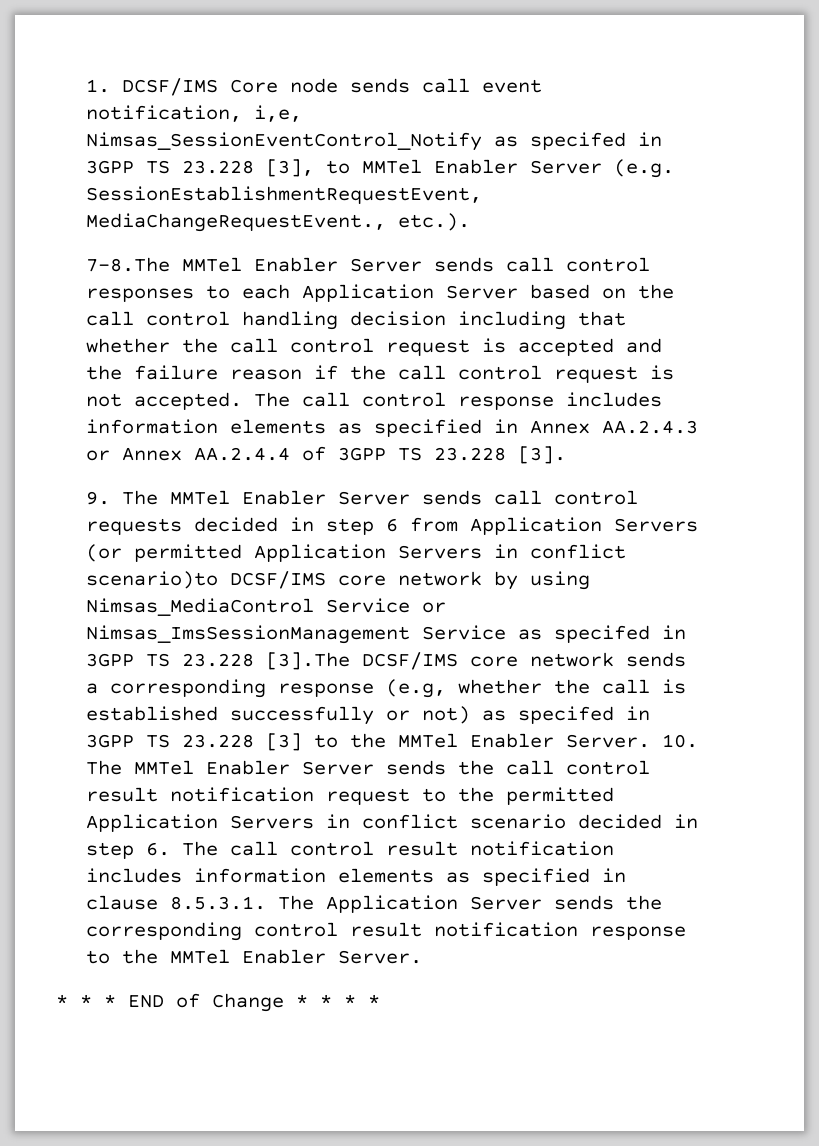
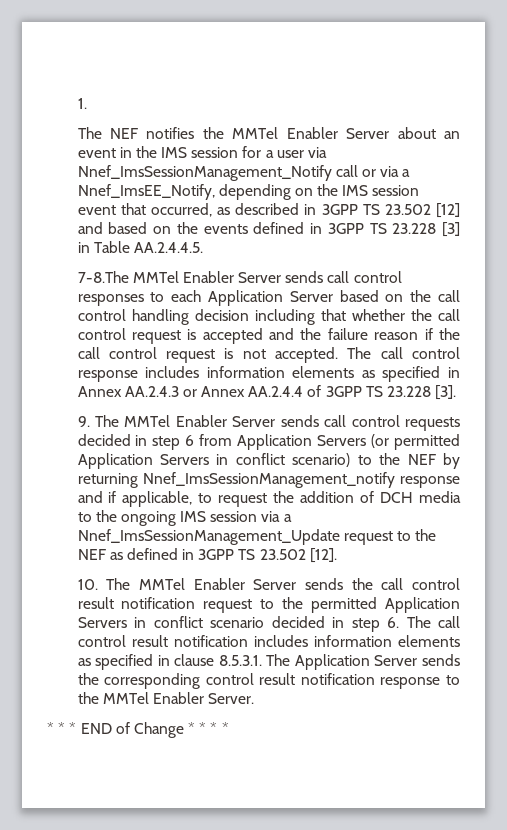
- 1. DCSF/IMS Core node sends call event notification, i,e, Nimsas_SessionEventControl_Notify as specifed in 3GPP TS 23.228 [3], to MMTel Enabler Server (e.g. SessionEstablishmentRequestEvent, MediaChangeRequestEvent., etc.).
+ 1.
+ The NEF notifies the MMTel Enabler Server about an event in the IMS session for a user via Nnef_ImsSessionManagement_Notify call or via a Nnef_ImsEE_Notify, depending on the IMS session event that occurred, as described in 3GPP TS 23.502 [12] and based on the events defined in 3GPP TS 23.228 [3] in Table AA.2.4.4.5.
- 9. The MMTel Enabler Server sends call control requests decided in step 6 from Application Servers (or permitted Application Servers in conflict scenario)to DCSF/IMS core network by using Nimsas_MediaControl Service or Nimsas_ImsSessionManagement Service as specifed in 3GPP TS 23.228 [3].The DCSF/IMS core network sends a corresponding response (e.g, whether the call is established successfully or not) as specifed in 3GPP TS 23.228 [3] to the MMTel Enabler Server. 10. The MMTel Enabler Server sends the call control result notification request to the permitted Application Servers in conflict scenario decided in step 6. The call control result notification includes information elements as specified in clause 8.5.3.1. The Application Server sends the corresponding control result notification response to the MMTel Enabler Server.
+ 9. The MMTel Enabler Server sends call control requests decided in step 6 from Application Servers (or permitted Application Servers in conflict scenario) to the NEF by returning Nnef_ImsSessionManagement_notify response and if applicable, to request the addition of DCH media to the ongoing IMS session via a Nnef_ImsSessionManagement_Update request to the NEF as defined in 3GPP TS 23.502 [12].
+ 10. The MMTel Enabler Server sends the call control result notification request to the permitted Application Servers in conflict scenario decided in step 6. The call control result notification includes information elements as specified in clause 8.5.3.1. The Application Server sends the corresponding control result notification response to the MMTel Enabler Server.

